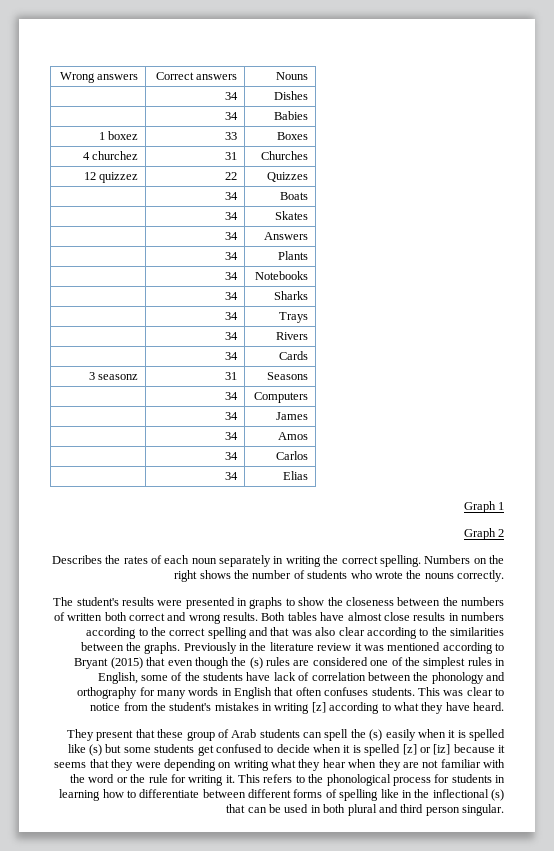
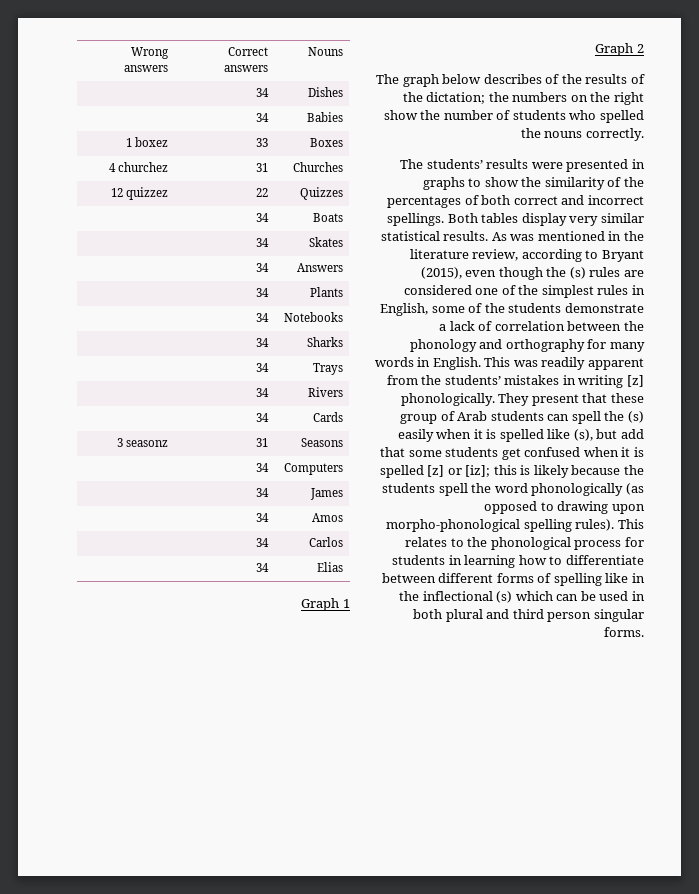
- Describes the rates of each noun separately in writing the correct spelling. Numbers on the right shows the number of students who wrote the nouns correctly.
+ The graph below describes of the results of the dictation; the numbers on the right show the number of students who spelled the nouns correctly.
- The student's results were presented in graphs to show the closeness between the numbers of written both correct and wrong results. Both tables have almost close results in numbers according to the correct spelling and that was also clear according to the similarities between the graphs. Previously in the literature review it was mentioned according to Bryant (2015) that even though the (s) rules are considered one of the simplest rules in English, some of the students have lack of correlation between the phonology and orthography for many words in English that often confuses students. This was clear to notice from the student's mistakes in writing [z] according to what they have heard.
- They present that these group of Arab students can spell the (s) easily when it is spelled like (s) but some students get confused to decide when it is spelled [z] or [iz] because it seems that they were depending on writing what they hear when they are not familiar with the word or the rule for writing it. This refers to the phonological process for students in learning how to differentiate between different forms of spelling like in the inflectional (s) that can be used in both plural and third person singular.
+ The students’ results were presented in graphs to show the similarity of the percentages of both correct and incorrect spellings. Both tables display very similar statistical results. As was mentioned in the literature review, according to Bryant (2015), even though the (s) rules are considered one of the simplest rules in English, some of the students demonstrate a lack of correlation between the phonology and orthography for many words in English. This was readily apparent from the students’ mistakes in writing [z] phonologically. They present that these group of Arab students can spell the (s) easily when it is spelled like (s), but add that some students get confused when it is spelled [z] or [iz]; this is likely because the students spell the word phonologically (as opposed to drawing upon morpho-phonological spelling rules). This relates to the phonological process for students in learning how to differentiate between different forms of spelling like in the inflectional (s) which can be used in both plural and third person singular forms.

